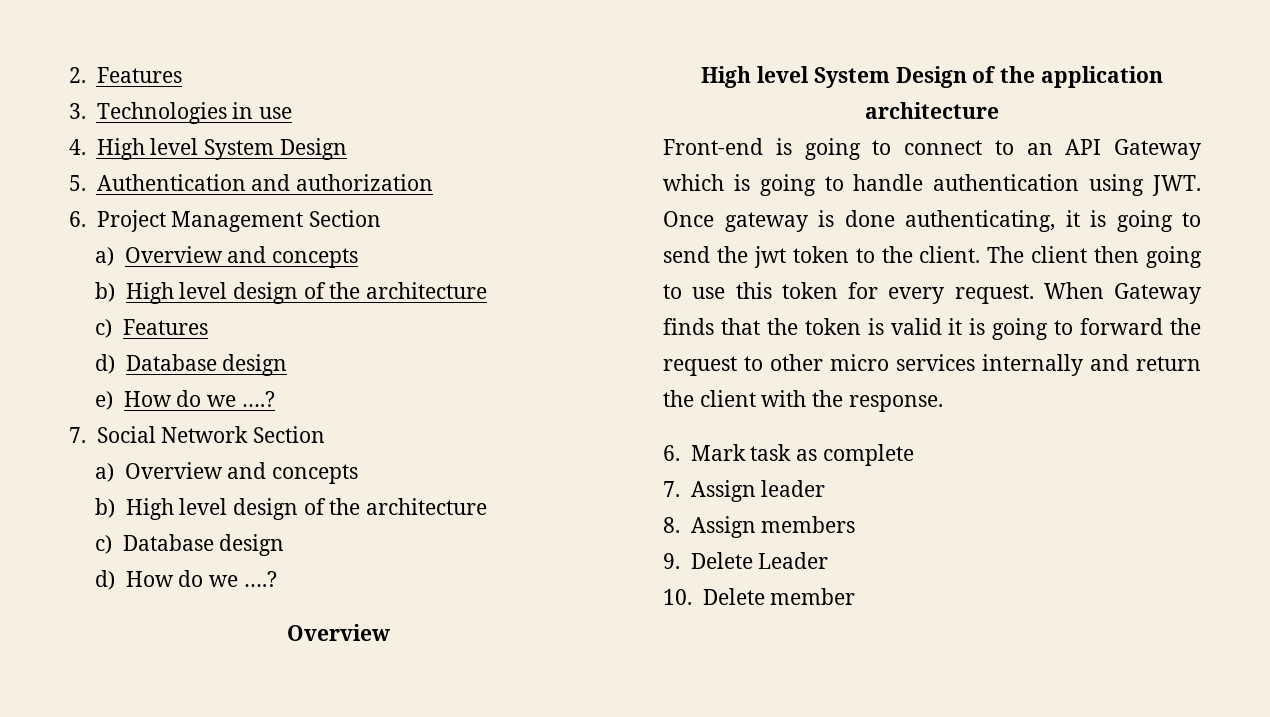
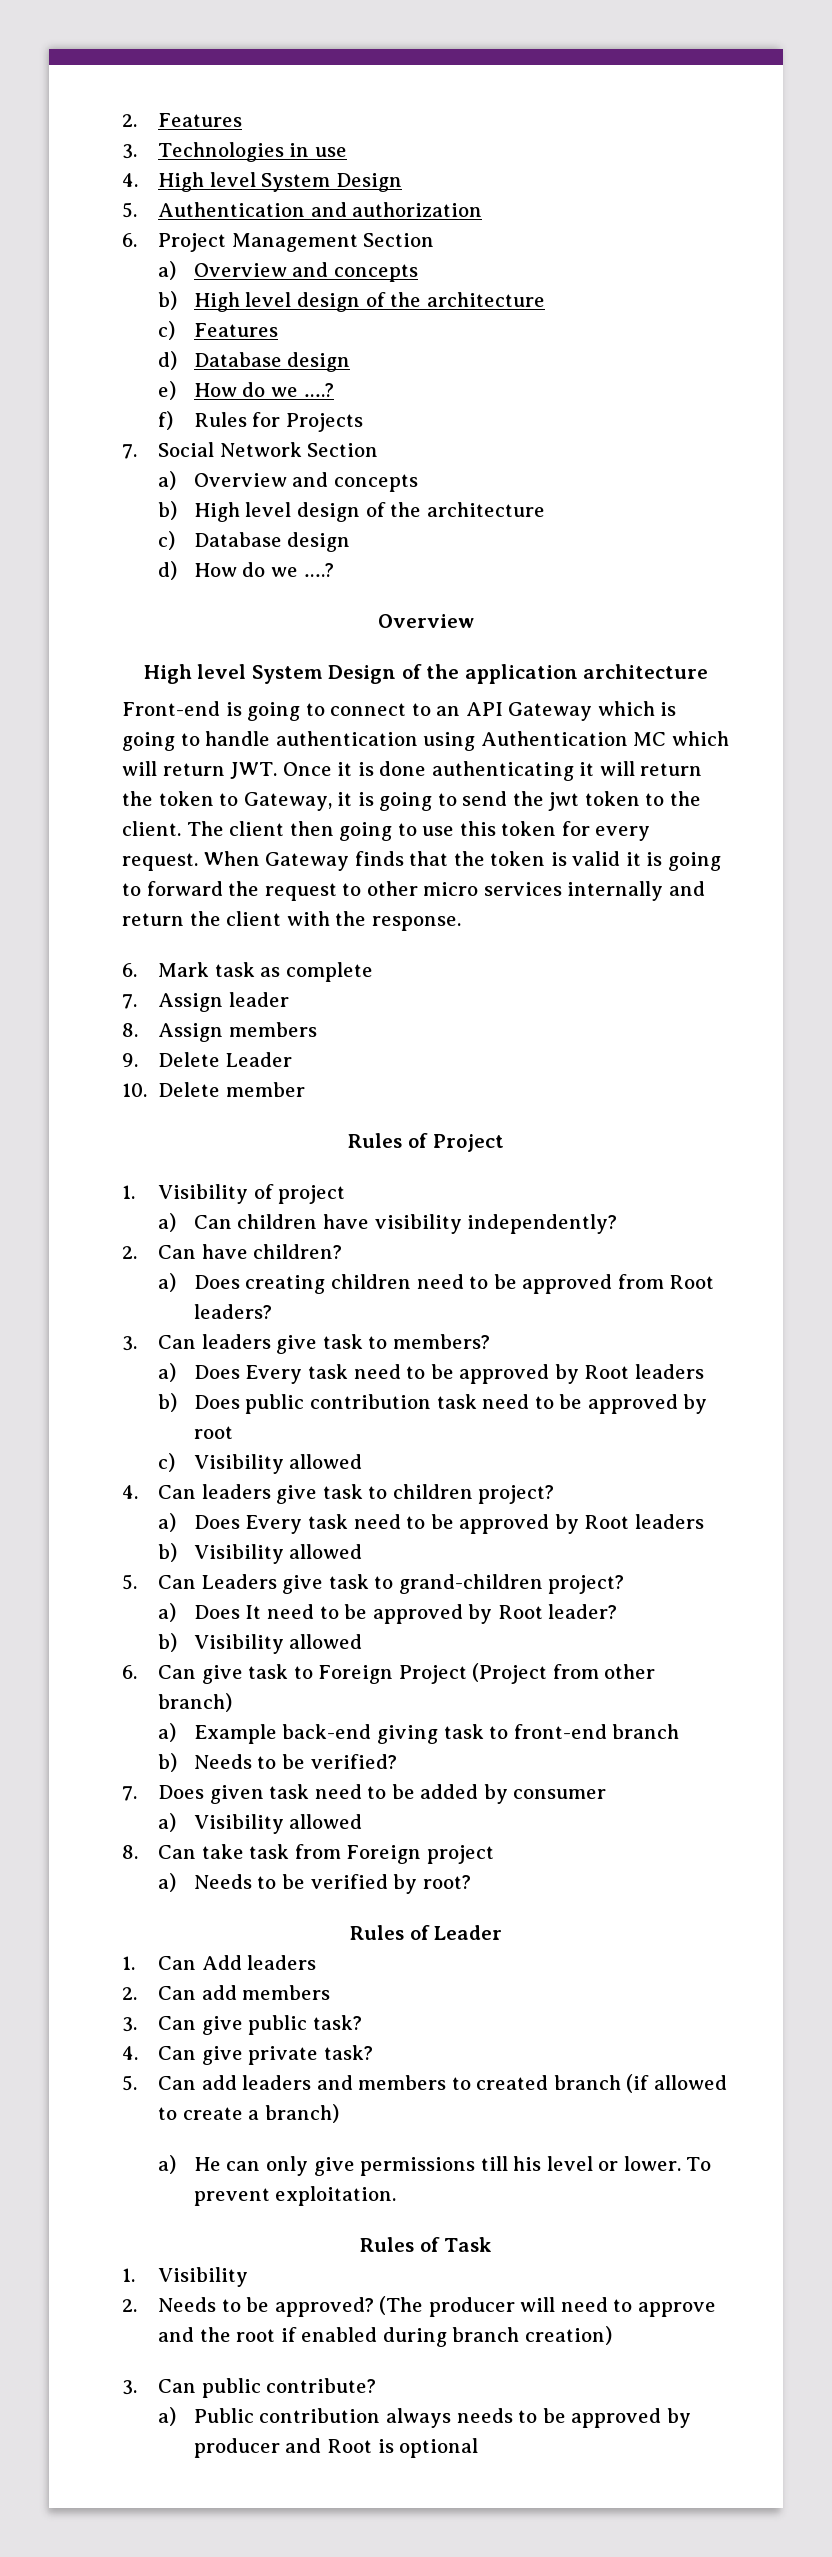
+ f) Rules for Projects
- Front-end is going to connect to an API Gateway which is going to handle authentication using JWT. Once gateway is done authenticating, it is going to send the jwt token to the client.
+ Front-end is going to connect to an API Gateway which is going to handle authentication using Authentication MC which will return JWT. Once it is done authenticating it will return the token to Gateway, it is going to send the jwt token to the client.
+ Rules of Project
+ 1. Visibility of project
+ a) Can children have visibility independently?
+ 2. Can have children?
+ a) Does creating children need to be approved from Root leaders?
+ 3. Can leaders give task to members?
+ a) Does Every task need to be approved by Root leaders
+ b) Does public contribution task need to be approved by root
+ c) Visibility allowed
+ 4. Can leaders give task to children project?
+ a) Does Every task need to be approved by Root leaders
+ b) Visibility allowed
+ 5. Can Leaders give task to grand-children project?
+ a) Does It need to be approved by Root leader?
+ b) Visibility allowed
+ 6. Can give task to Foreign Project (Project from other branch)
+ a) Example back-end giving task to front-end branch
+ b) Needs to be verified?
+ 7. Does given task need to be added by consumer
+ a) Visibility allowed
+ 8. Can take task from Foreign project
+ a) Needs to be verified by root?
+ Rules of Leader
+ 1. Can Add leaders
+ 2. Can add members
+ 3. Can give public task?
+ 4. Can give private task?
+ 5. Can add leaders and members to created branch (if allowed to create a branch)
+ a) He can only give permissions till his level or lower. To prevent exploitation.
+ Rules of Task
+ 1. Visibility
+ 2. Needs to be approved? (The producer will need to approve and the root if enabled during branch creation)
+ 3. Can public contribute?
+ a) Public contribution always needs to be approved by producer and Root is optional

